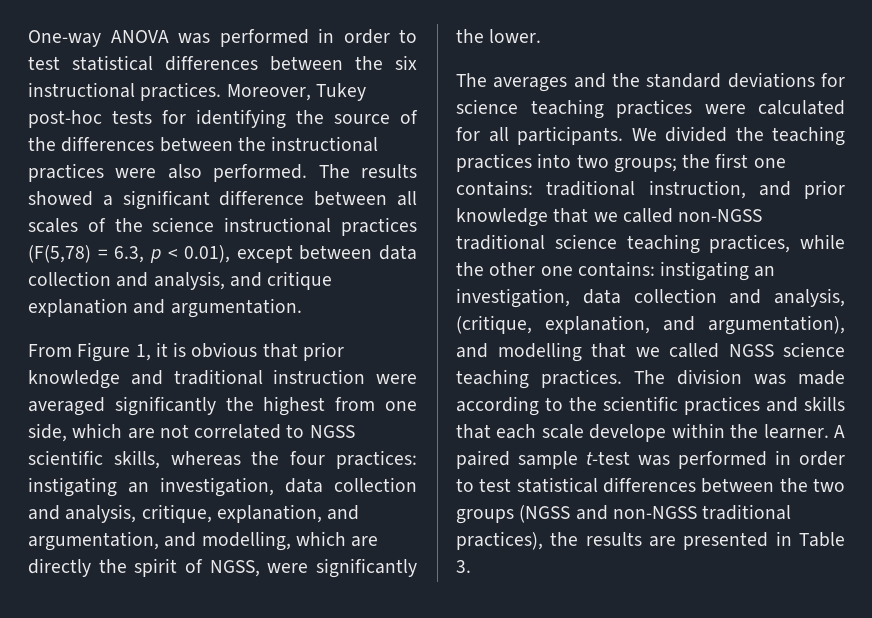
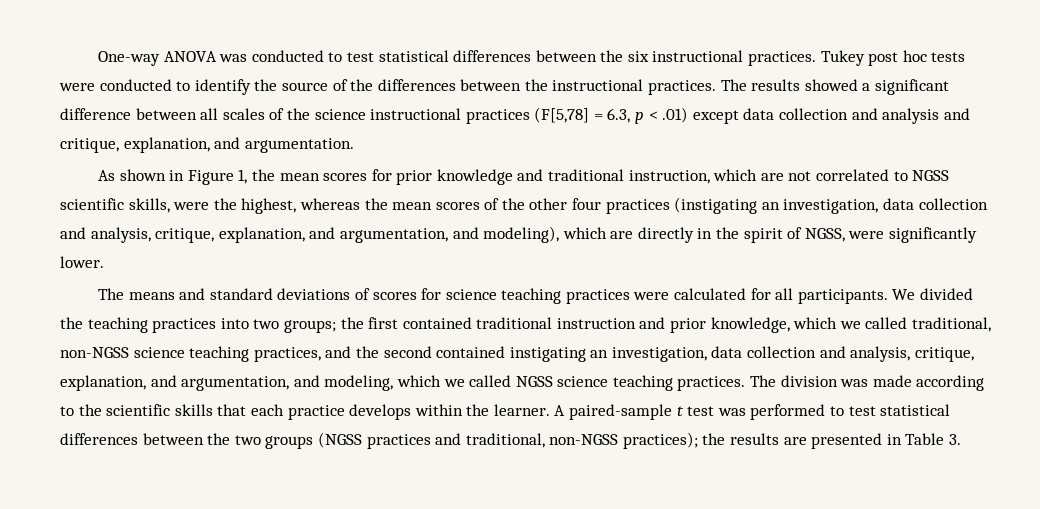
- One-way ANOVA was performed in order to test statistical differences between the six instructional practices.
+ One-way ANOVA was conducted to test statistical differences between the six instructional practices.
- Moreover, Tukey post-hoc tests for identifying the source of the differences between the instructional practices were also performed.
+ Tukey post hoc tests were conducted to identify the source of the differences between the instructional practices.
- The results showed a significant difference between all scales of the science instructional practices (F(5,78) = 6.3, p < 0.01), except between data collection and analysis, and critique explanation and argumentation.
- From Figure 1, it is obvious that prior knowledge and traditional instruction were averaged significantly the highest from one side, which are not correlated to NGSS scientific skills, whereas the four practices: instigating an investigation, data collection and analysis, critique, explanation, and argumentation, and modelling, which are directly the spirit of NGSS, were significantly the lower.
+ The results showed a significant difference between all scales of the science instructional practices (F[5,78] = 6.3, p < .01) except data collection and analysis and critique, explanation, and argumentation.
+ As shown in Figure 1, the mean scores for prior knowledge and traditional instruction, which are not correlated to NGSS scientific skills, were the highest, whereas the mean scores of the other four practices (instigating an investigation, data collection and analysis, critique, explanation, and argumentation, and modeling), which are directly in the spirit of NGSS, were significantly lower.
- The averages and the standard deviations for science teaching practices were calculated for all participants.
+ The means and standard deviations of scores for science teaching practices were calculated for all participants.
- We divided the teaching practices into two groups; the first one contains: traditional instruction, and prior knowledge that we called non-NGSS traditional science teaching practices, while the other one contains: instigating an investigation, data collection and analysis, (critique, explanation, and argumentation), and modelling that we called NGSS science teaching practices.
+ We divided the teaching practices into two groups; the first contained traditional instruction and prior knowledge, which we called traditional, non-NGSS science teaching practices, and the second contained instigating an investigation, data collection and analysis, critique, explanation, and argumentation, and modeling, which we called NGSS science teaching practices.
- The division was made according to the scientific practices and skills that each scale develope within the learner.
+ The division was made according to the scientific skills that each practice develops within the learner.
- A paired sample t-test was performed in order to test statistical differences between the two groups (NGSS and non-NGSS traditional practices), the results are presented in Table 3.
+ A paired-sample t test was performed to test statistical differences between the two groups (NGSS practices and traditional, non-NGSS practices); the results are presented in Table 3.

